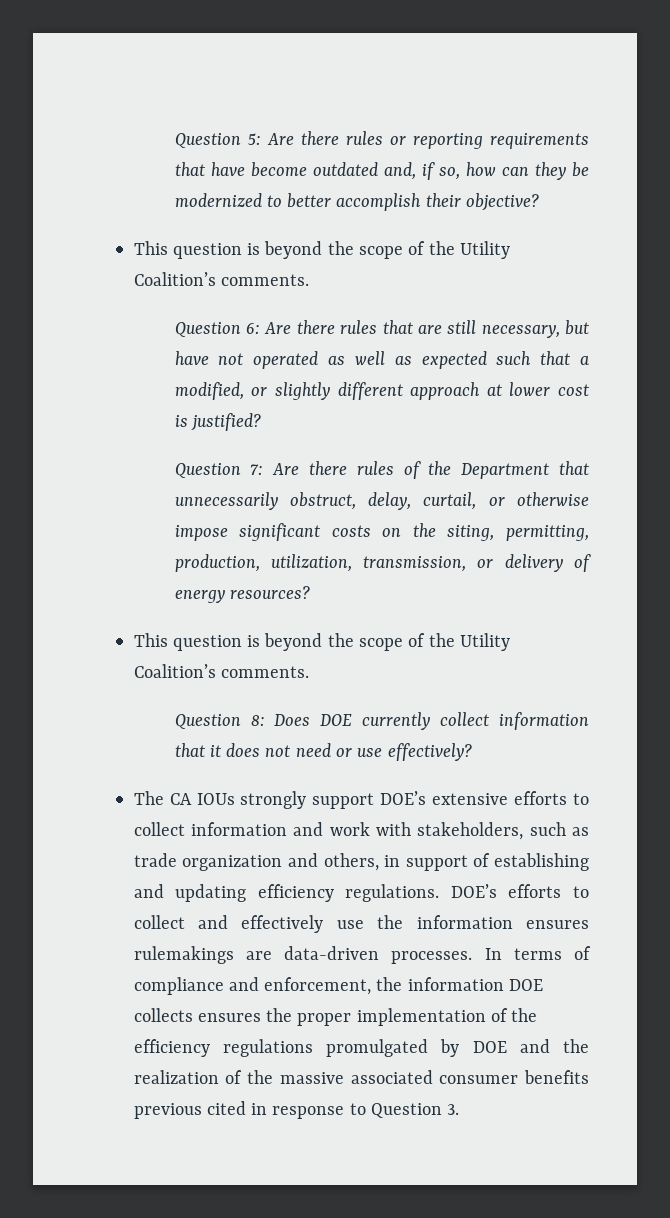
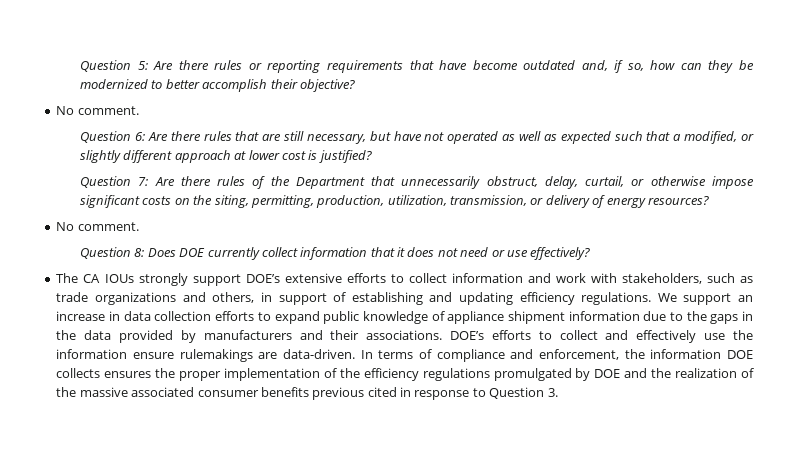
  Question 5: Are there rules or reporting requirements that have become outdated and, if so, how can they be modernized to better accomplish their objective?
- This question is beyond the scope of the Utility Coalition’s comments.
+ No comment.
  Question 7: Are there rules of the Department that unnecessarily obstruct, delay, curtail, or otherwise impose significant costs on the siting, permitting, production, utilization, transmission, or delivery of energy resources?
- This question is beyond the scope of the Utility Coalition’s comments.
+ No comment.
- The CA IOUs strongly support DOE’s extensive efforts to collect information and work with stakeholders, such as trade organization and others, in support of establishing and updating efficiency regulations.
+ The CA IOUs strongly support DOE’s extensive efforts to collect information and work with stakeholders, such as trade organizations and others, in support of establishing and updating efficiency regulations.
+ We support an increase in data collection efforts to expand public knowledge of appliance shipment information due to the gaps in the data provided by manufacturers and their associations.
- DOE’s efforts to collect and effectively use the information ensures rulemakings are data-driven processes.
+ DOE’s efforts to collect and effectively use the information ensure rulemakings are data-driven.

